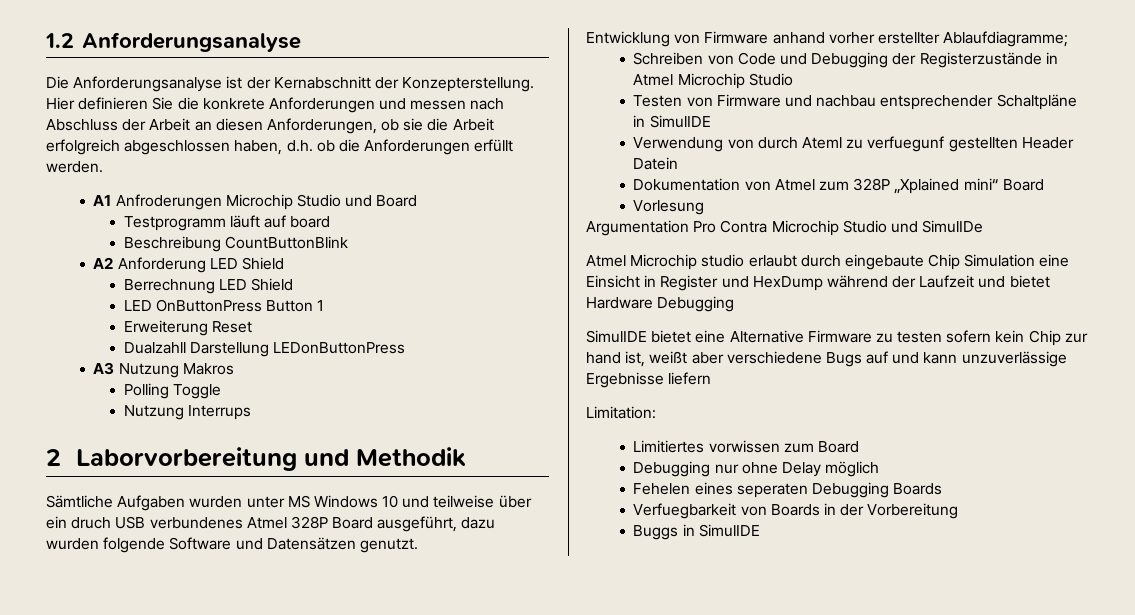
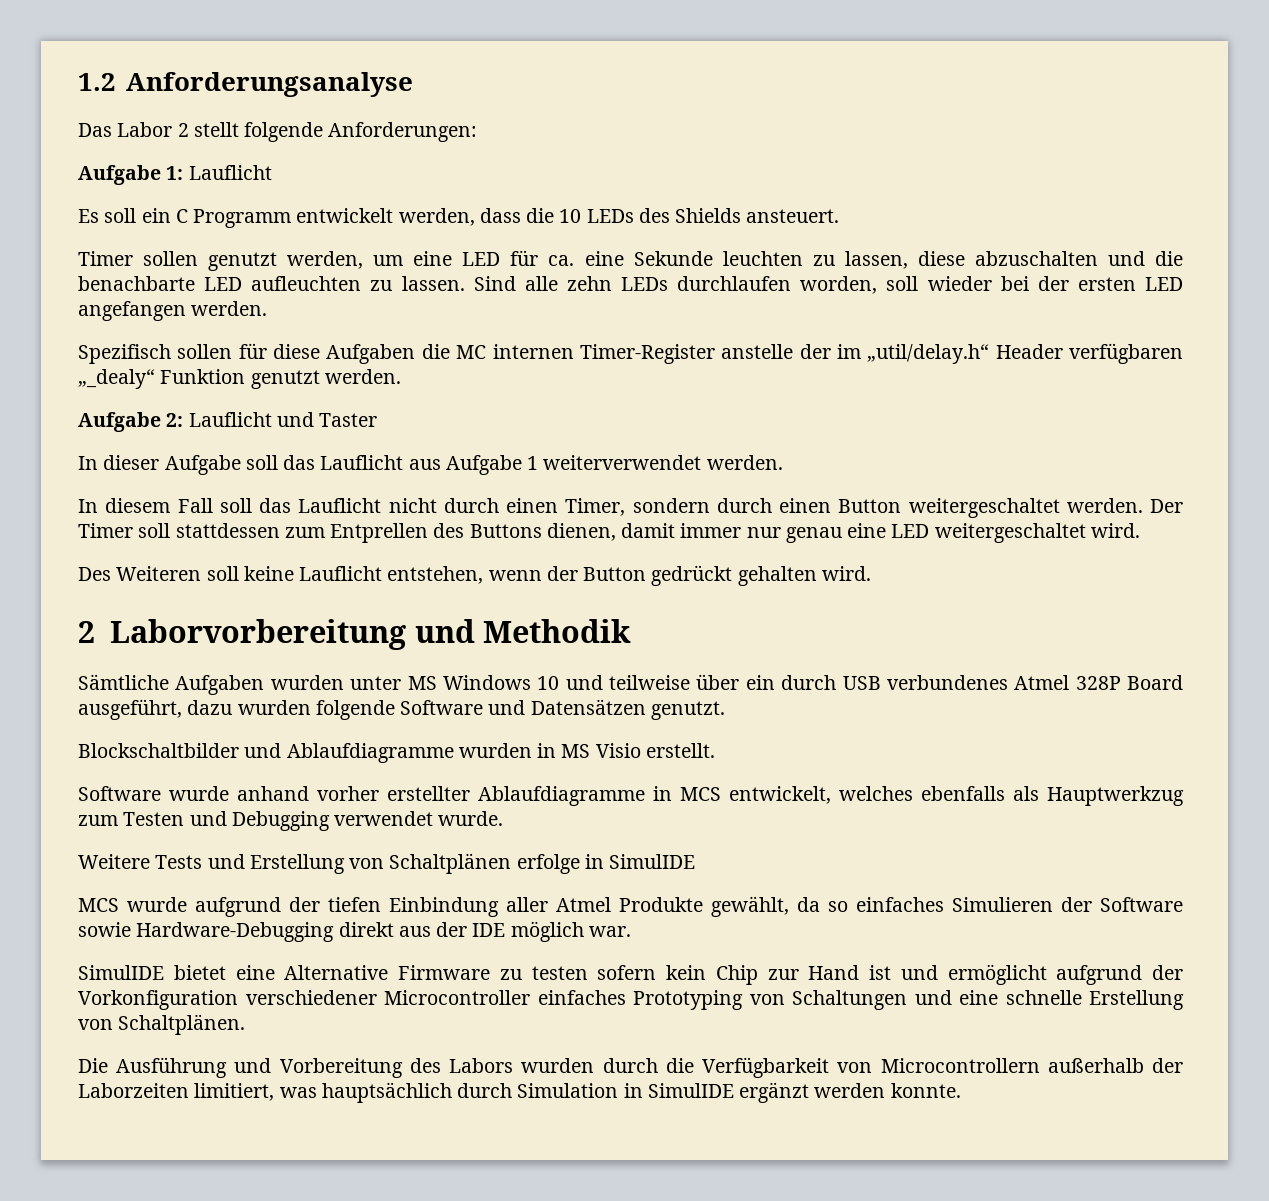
- Die Anforderungsanalyse ist der Kernabschnitt der Konzepterstellung. Hier definieren Sie die konkrete Anforderungen und messen nach Abschluss der Arbeit an diesen Anforderungen, ob sie die Arbeit erfolgreich abgeschlossen haben, d.h. ob die Anforderungen erfüllt werden.
- A1 Anfroderungen Microchip Studio und Board
- Testprogramm läuft auf board
- Beschreibung CountButtonBlink
- A2 Anforderung LED Shield
- Berrechnung LED Shield
- LED OnButtonPress Button 1
- Erweiterung Reset
- Dualzahll Darstellung LEDonButtonPress
- A3 Nutzung Makros
- Polling Toggle
- Nutzung Interrups
+ Das Labor 2 stellt folgende Anforderungen:
+ Aufgabe 1: Lauflicht
+ Es soll ein C Programm entwickelt werden, dass die 10 LEDs des Shields ansteuert.
+ Timer sollen genutzt werden, um eine LED für ca. eine Sekunde leuchten zu lassen, diese abzuschalten und die benachbarte LED aufleuchten zu lassen. Sind alle zehn LEDs durchlaufen worden, soll wieder bei der ersten LED angefangen werden.
+ Spezifisch sollen für diese Aufgaben die MC internen Timer-Register anstelle der im „util/delay.h“ Header verfügbaren „_dealy“ Funktion genutzt werden.
+ Aufgabe 2: Lauflicht und Taster
+ In dieser Aufgabe soll das Lauflicht aus Aufgabe 1 weiterverwendet werden.
+ In diesem Fall soll das Lauflicht nicht durch einen Timer, sondern durch einen Button weitergeschaltet werden. Der Timer soll stattdessen zum Entprellen des Buttons dienen, damit immer nur genau eine LED weitergeschaltet wird.
+ Des Weiteren soll keine Lauflicht entstehen, wenn der Button gedrückt gehalten wird.
- Sämtliche Aufgaben wurden unter MS Windows 10 und teilweise über ein druch USB verbundenes Atmel 328P Board ausgeführt, dazu wurden folgende Software und Datensätzen genutzt.
+ Sämtliche Aufgaben wurden unter MS Windows 10 und teilweise über ein durch USB verbundenes Atmel 328P Board ausgeführt, dazu wurden folgende Software und Datensätzen genutzt.
- Entwicklung von Firmware anhand vorher erstellter Ablaufdiagramme;
- Schreiben von Code und Debugging der Registerzustände in Atmel Microchip Studio
- Testen von Firmware und nachbau entsprechender Schaltpläne in SimulIDE
- Verwendung von durch Ateml zu verfuegunf gestellten Header Datein
- Dokumentation von Atmel zum 328P „Xplained mini“ Board
- Vorlesung
- Argumentation Pro Contra Microchip Studio und SimulIDe
- Atmel Microchip studio erlaubt durch eingebaute Chip Simulation eine Einsicht in Register und HexDump während der Laufzeit und bietet Hardware Debugging
+ Blockschaltbilder und Ablaufdiagramme wurden in MS Visio erstellt.
+ Software wurde anhand vorher erstellter Ablaufdiagramme in MCS entwickelt, welches ebenfalls als Hauptwerkzug zum Testen und Debugging verwendet wurde.
+ Weitere Tests und Erstellung von Schaltplänen erfolge in SimulIDE
+ MCS wurde aufgrund der tiefen Einbindung aller Atmel Produkte gewählt, da so einfaches Simulieren der Software sowie Hardware-Debugging direkt aus der IDE möglich war.
- SimulIDE bietet eine Alternative Firmware zu testen sofern kein Chip zur hand ist, weißt aber verschiedene Bugs auf und kann unzuverlässige Ergebnisse liefern
- Limitation:
- Limitiertes vorwissen zum Board
- Debugging nur ohne Delay möglich
- Fehelen eines seperaten Debugging Boards
- Verfuegbarkeit von Boards in der Vorbereitung
- Buggs in SimulIDE
+ SimulIDE bietet eine Alternative Firmware zu testen sofern kein Chip zur Hand ist und ermöglicht aufgrund der Vorkonfiguration verschiedener Microcontroller einfaches Prototyping von Schaltungen und eine schnelle Erstellung von Schaltplänen.
+ Die Ausführung und Vorbereitung des Labors wurden durch die Verfügbarkeit von Microcontrollern außerhalb der Laborzeiten limitiert, was hauptsächlich durch Simulation in SimulIDE ergänzt werden konnte.

